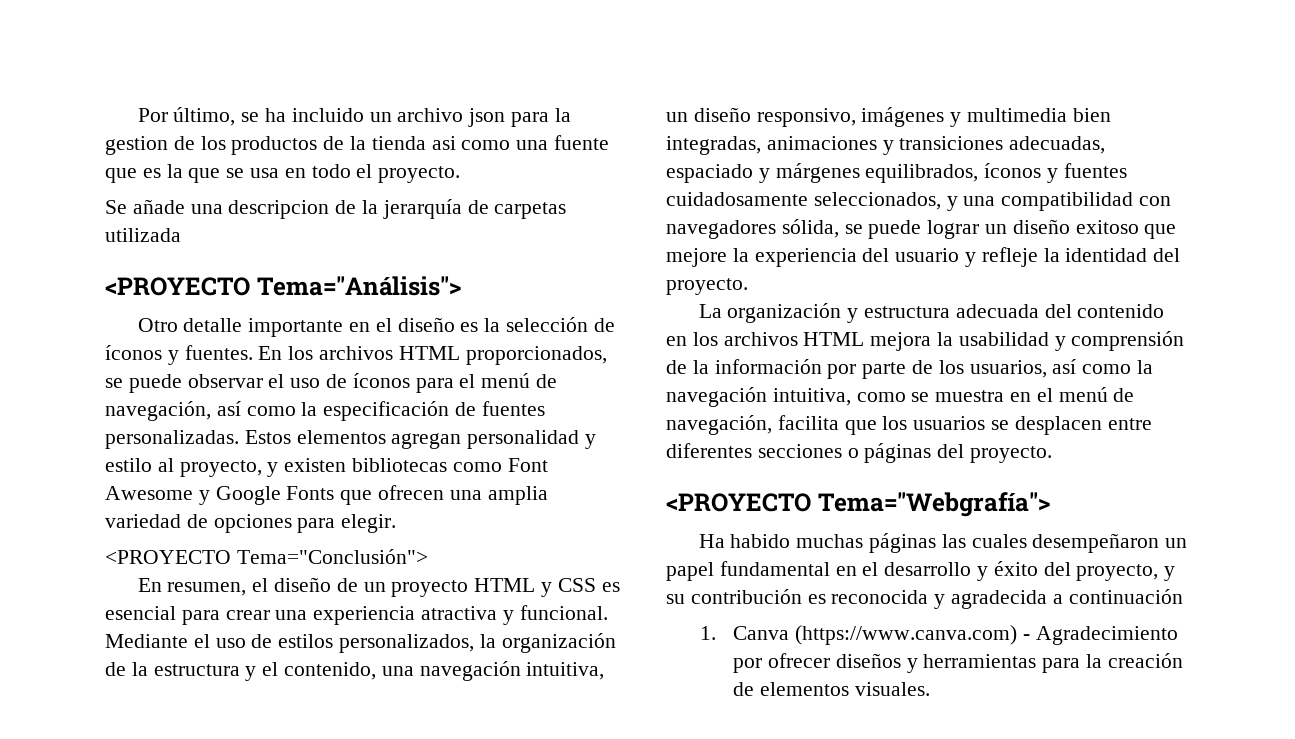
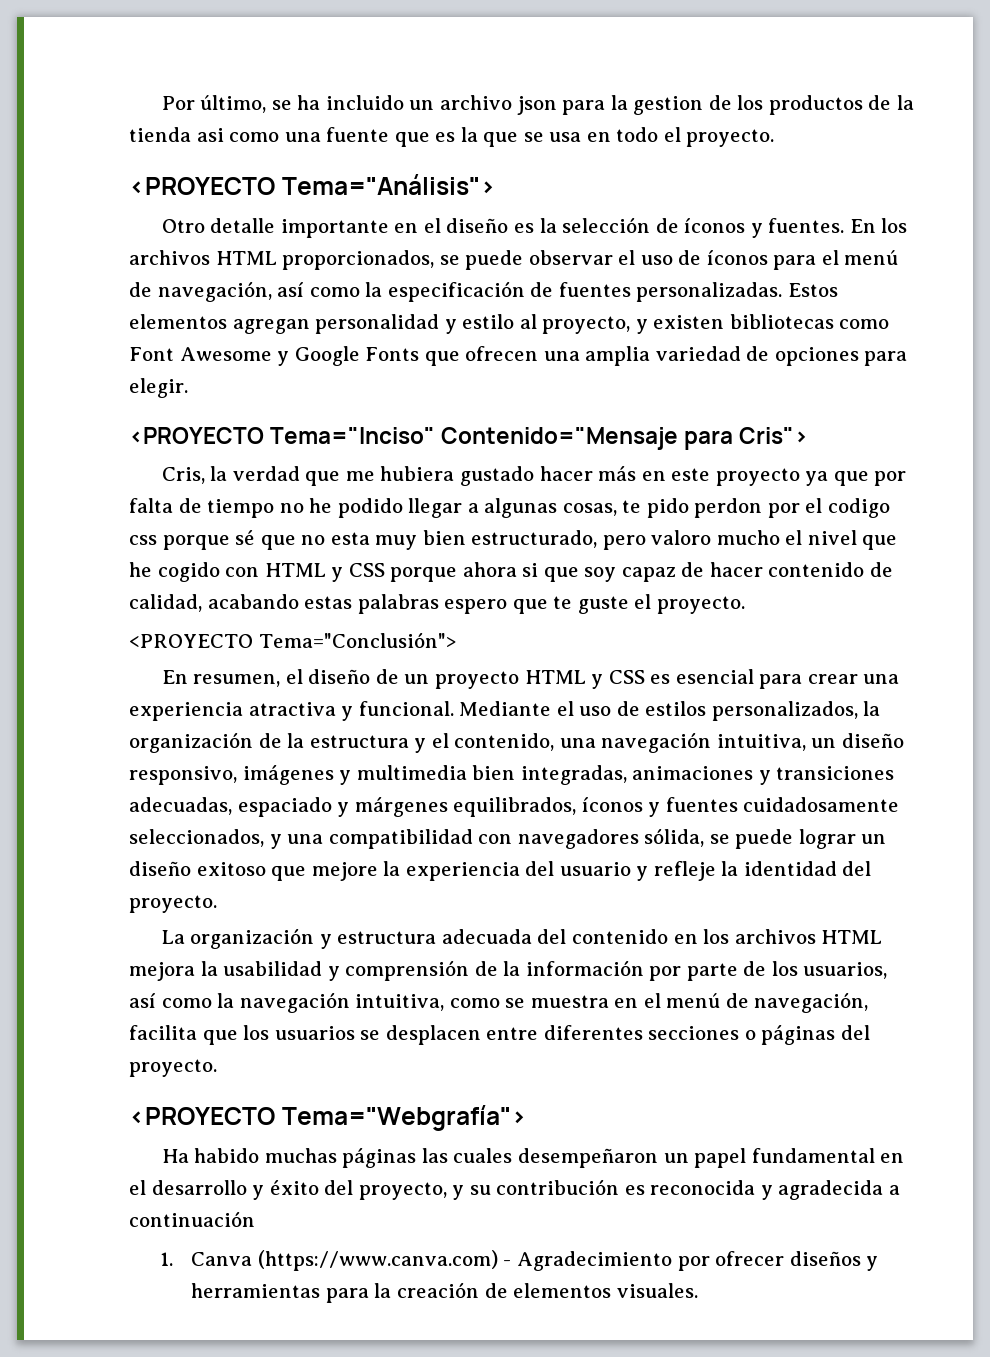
- Se añade una descripcion de la jerarquía de carpetas utilizada
+ <PROYECTO Tema="Inciso" Contenido="Mensaje para Cris">
+ Cris, la verdad que me hubiera gustado hacer más en este proyecto ya que por falta de tiempo no he podido llegar a algunas cosas, te pido perdon por el codigo css porque sé que no esta muy bien estructurado, pero valoro mucho el nivel que he cogido con HTML y CSS porque ahora si que soy capaz de hacer contenido de calidad, acabando estas palabras espero que te guste el proyecto.

